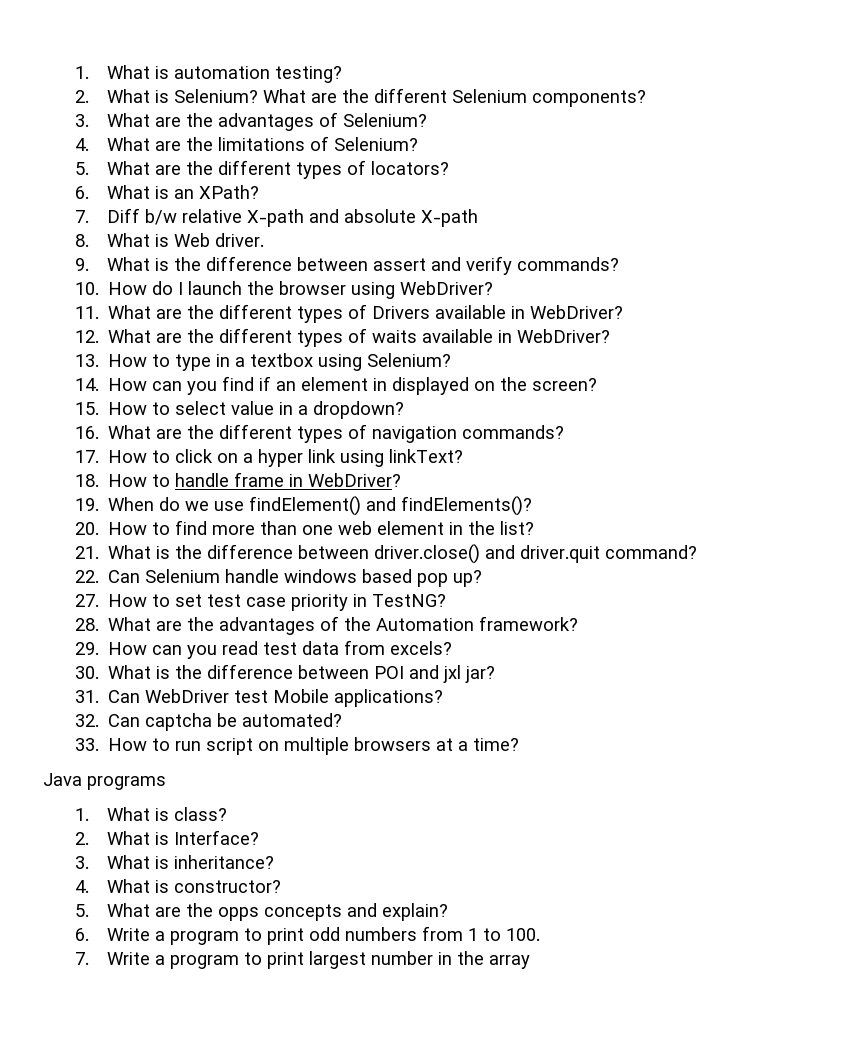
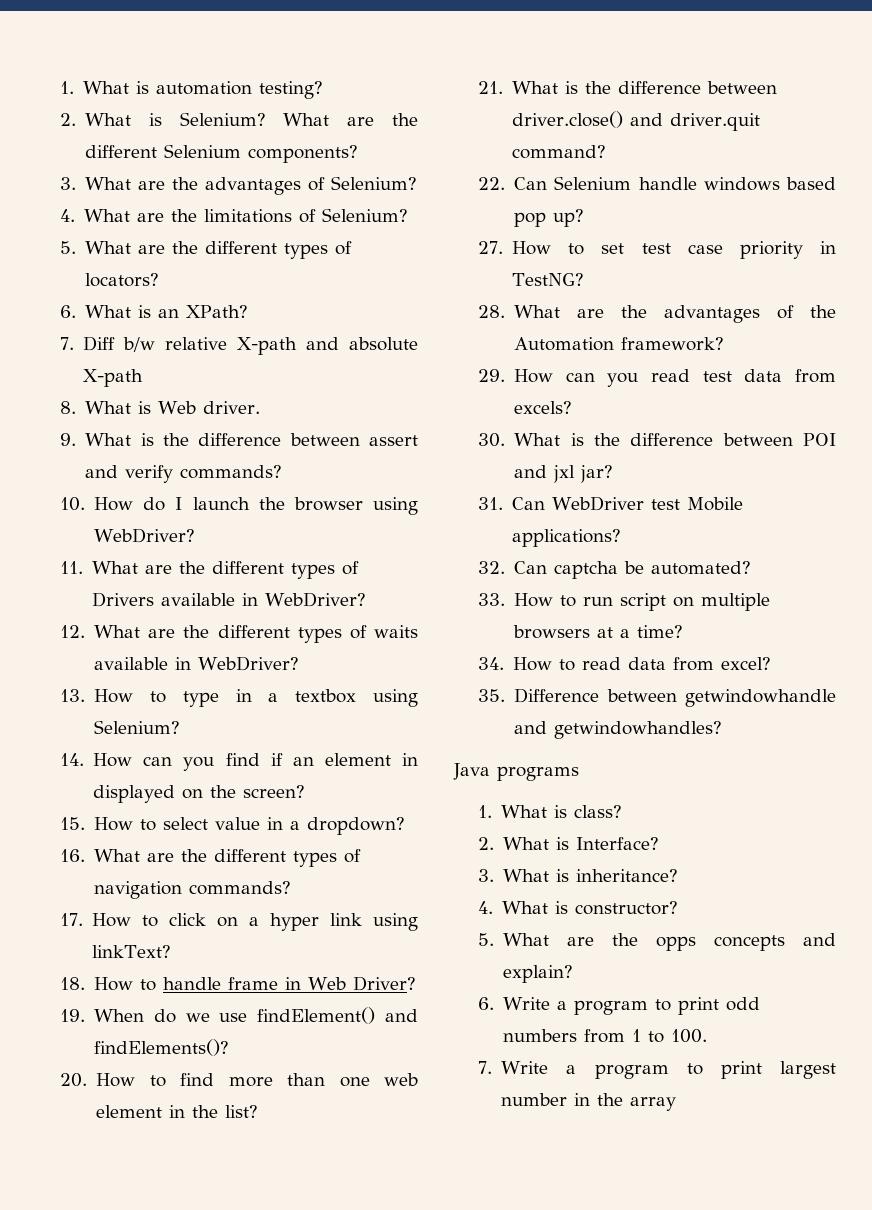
- 18. How to handle frame in WebDriver?
+ 18. How to handle frame in Web Driver?
+ 34. How to read data from excel?
+ 35. Difference between getwindowhandle and getwindowhandles?

